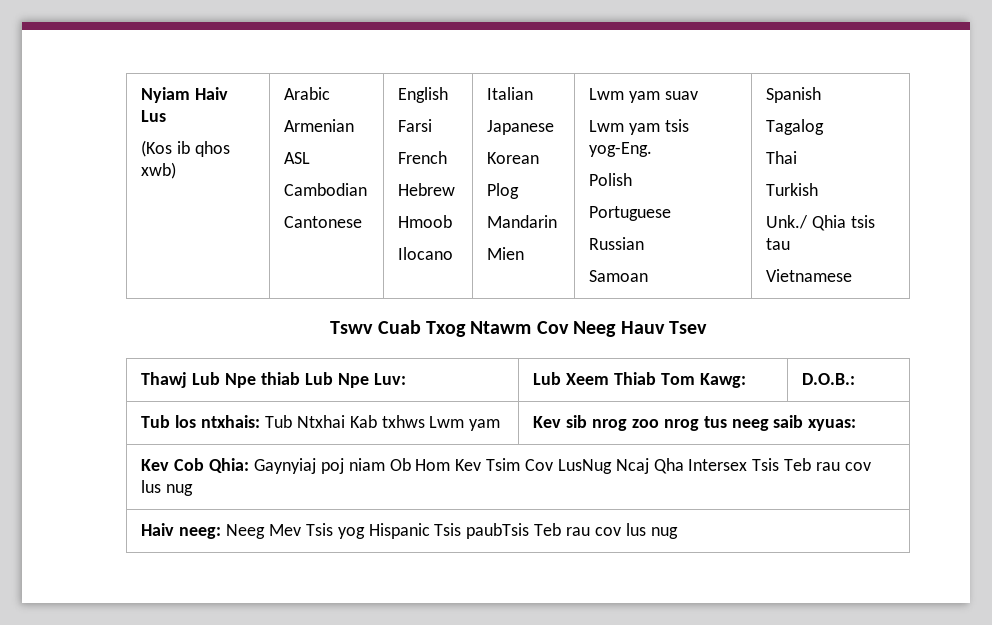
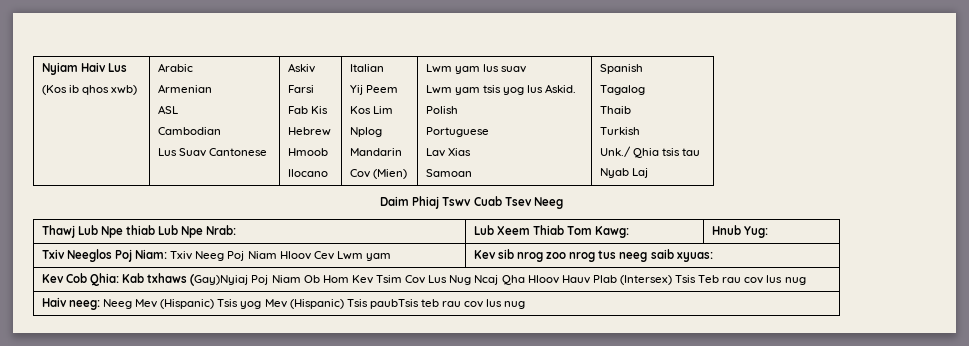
- Cantonese
+ Lus Suav Cantonese
- English
+ Askiv
- French
+ Fab Kis
- Japanese
- Korean
- Plog
+ Yij Peem
+ Kos Lim
+ Nplog
- Mien | Lwm yam suav
+ Cov (Mien) | Lwm yam lus suav
- Lwm yam tsis yog-Eng.
+ Lwm yam tsis yog lus Askid.
- Russian
+ Lav Xias
- Thai
+ Thaib
- Vietnamese
- Tswv Cuab Txog Ntawm Cov Neeg Hauv Tsev
+ Nyab Laj
+ Daim Phiaj Tswv Cuab Tsev Neeg
- Thawj Lub Npe thiab Lub Npe Luv: | Lub Xeem Thiab Tom Kawg: | D.O.B.:
- Tub los ntxhais: Tub Ntxhai Kab txhws Lwm yam | Kev sib nrog zoo nrog tus neeg saib xyuas:
+ Thawj Lub Npe thiab Lub Npe Nrab: | Lub Xeem Thiab Tom Kawg: | Hnub Yug:
+ Txiv Neeglos Poj Niam: Txiv Neeg Poj Niam Hloov Cev Lwm yam | Kev sib nrog zoo nrog tus neeg saib xyuas:
- Kev Cob Qhia: Gaynyiaj poj niam Ob Hom Kev Tsim Cov LusNug Ncaj Qha Intersex Tsis Teb rau cov lus nug
+ Kev Cob Qhia: Kab txhaws (Gay)Nyiaj Poj Niam Ob Hom Kev Tsim Cov Lus Nug Ncaj Qha Hloov Hauv Plab (Intersex) Tsis Teb rau cov lus nug
- Haiv neeg: Neeg Mev Tsis yog Hispanic Tsis paubTsis Teb rau cov lus nug
+ Haiv neeg: Neeg Mev (Hispanic) Tsis yog Mev (Hispanic) Tsis paubTsis teb rau cov lus nug

